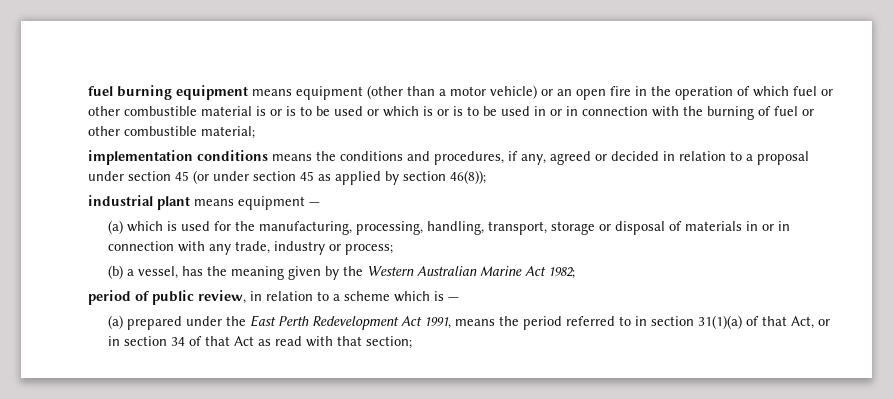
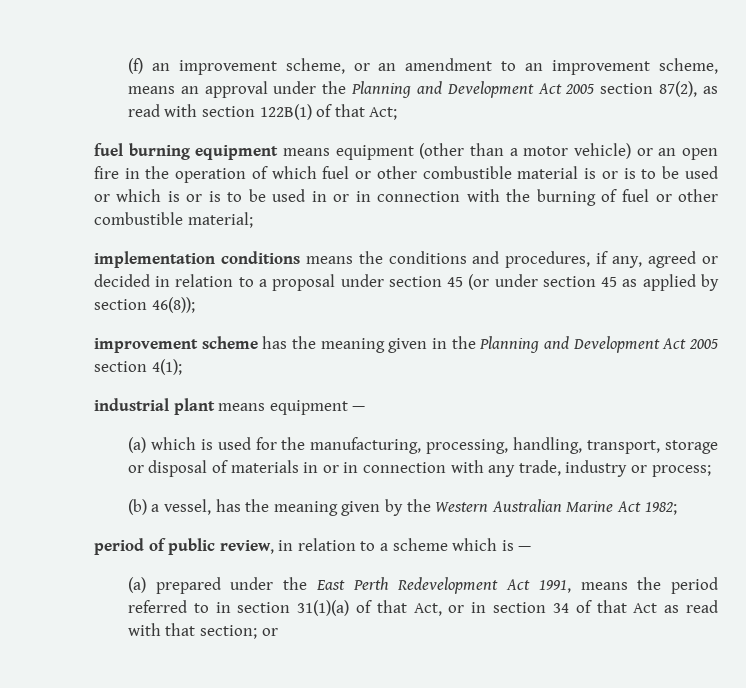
+ (f) an improvement scheme, or an amendment to an improvement scheme, means an approval under the Planning and Development Act 2005 section 87(2), as read with section 122B(1) of that Act;
+ improvement scheme has the meaning given in the Planning and Development Act 2005 section 4(1);
- (a) prepared under the East Perth Redevelopment Act 1991, means the period referred to in section 31(1)(a) of that Act, or in section 34 of that Act as read with that section;
+ (a) prepared under the East Perth Redevelopment Act 1991, means the period referred to in section 31(1)(a) of that Act, or in section 34 of that Act as read with that section; or

